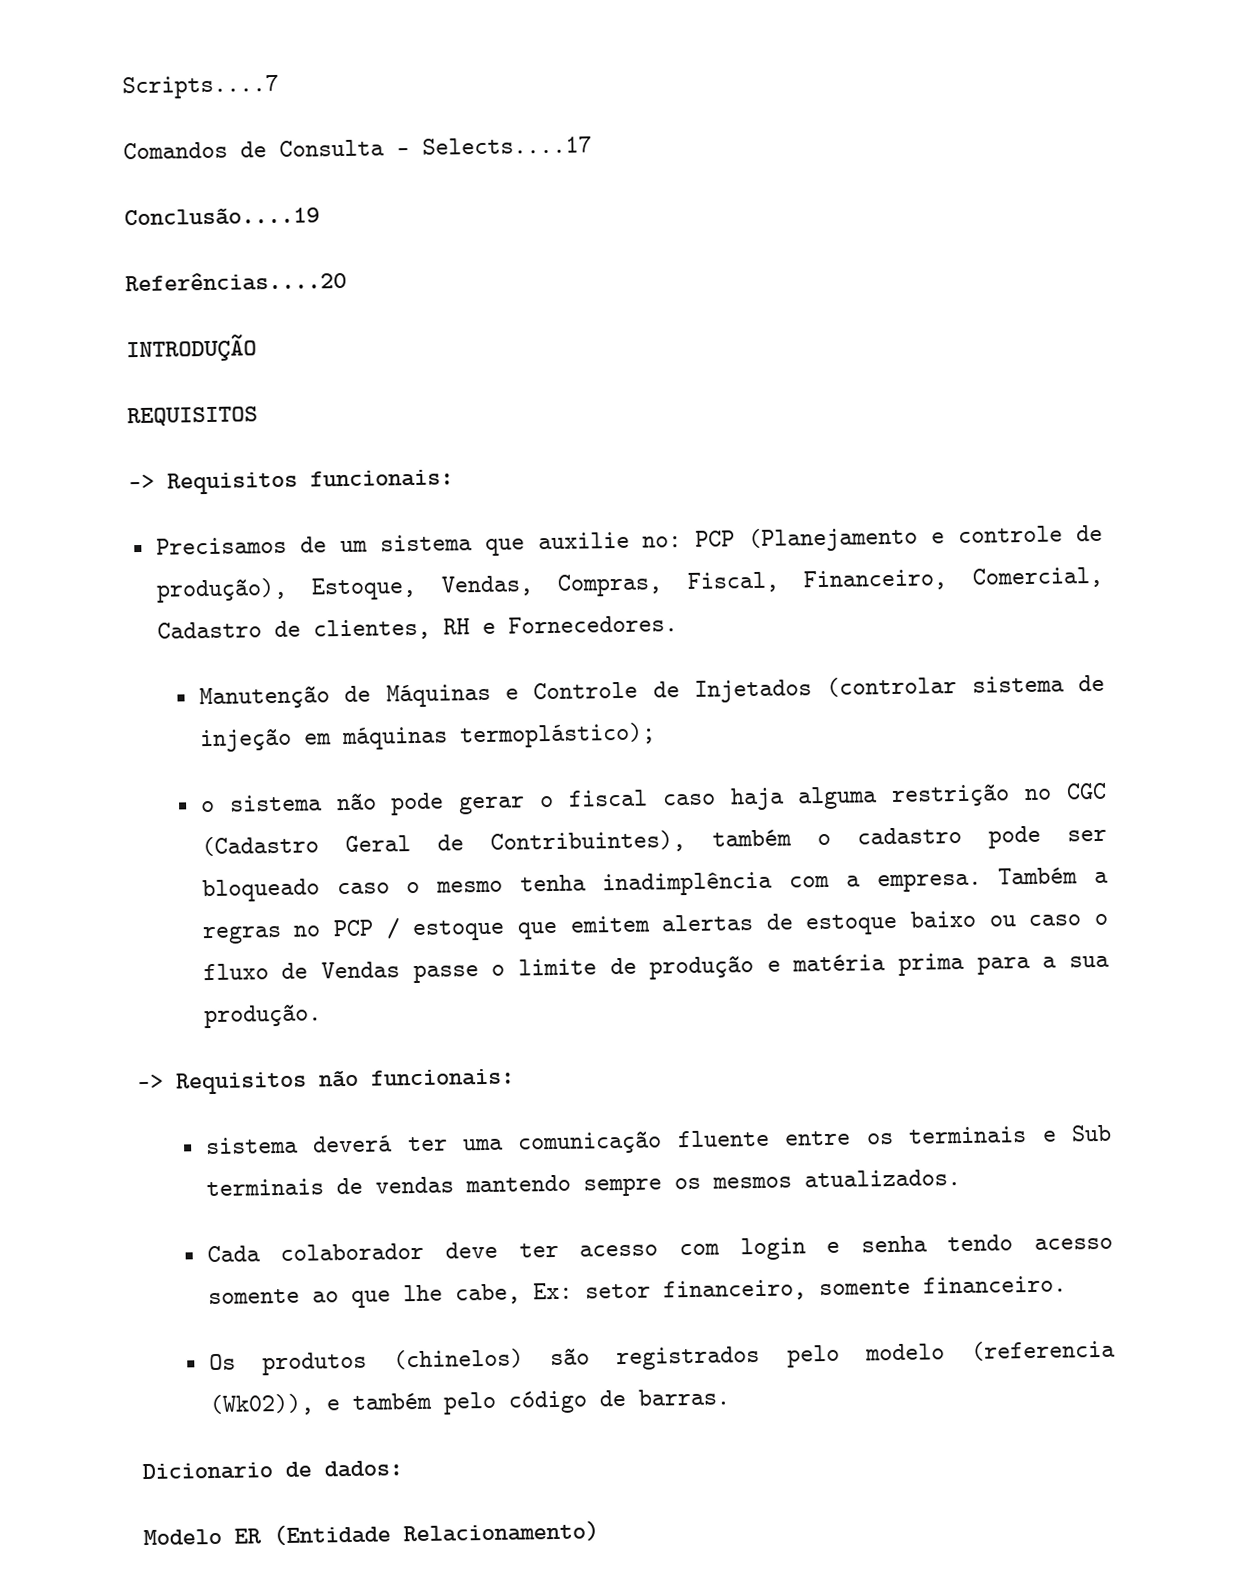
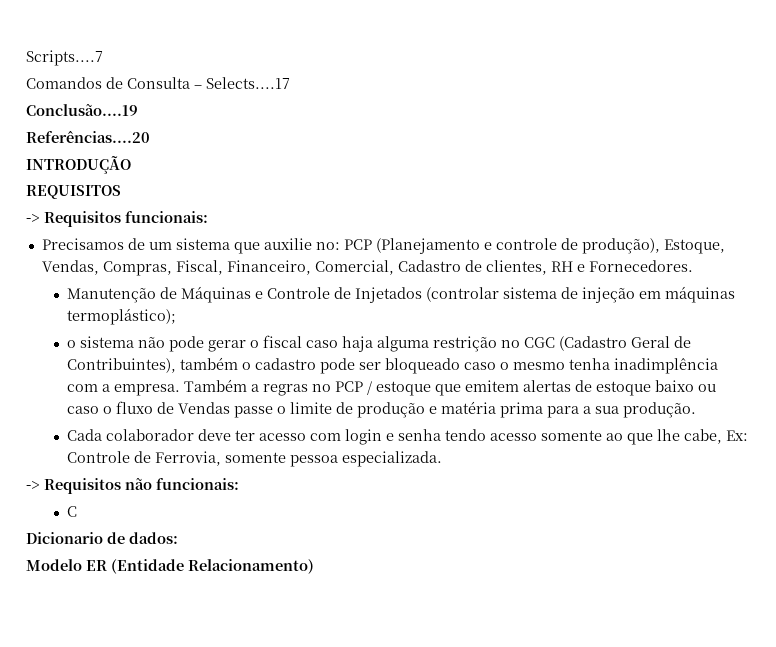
- -> Requisitos não funcionais:
- sistema deverá ter uma comunicação fluente entre os terminais e Sub terminais de vendas mantendo sempre os mesmos atualizados.
- Cada colaborador deve ter acesso com login e senha tendo acesso somente ao que lhe cabe, Ex: setor financeiro, somente financeiro.
- Os produtos (chinelos) são registrados pelo modelo (referencia (Wk02)), e também pelo código de barras.
+ Cada colaborador deve ter acesso com login e senha tendo acesso somente ao que lhe cabe, Ex: Controle de Ferrovia, somente pessoa especializada.
+ -> Requisitos não funcionais:
+ C

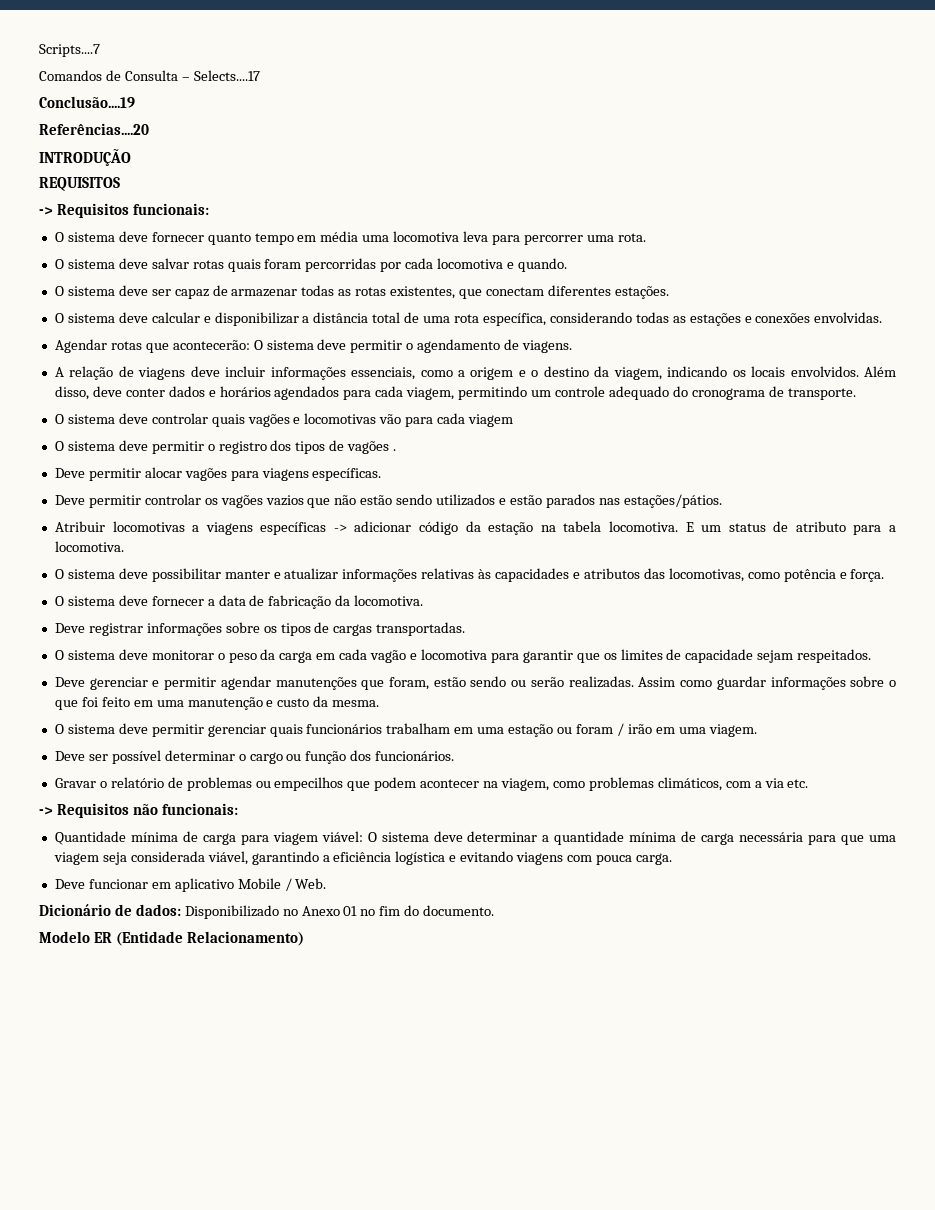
- Precisamos de um sistema que auxilie no: PCP (Planejamento e controle de produção), Estoque, Vendas, Compras, Fiscal, Financeiro, Comercial, Cadastro de clientes, RH e Fornecedores.
- Manutenção de Máquinas e Controle de Injetados (controlar sistema de injeção em máquinas termoplástico);
- o sistema não pode gerar o fiscal caso haja alguma restrição no CGC (Cadastro Geral de Contribuintes), também o cadastro pode ser bloqueado caso o mesmo tenha inadimplência com a empresa. Também a regras no PCP / estoque que emitem alertas de estoque baixo ou caso o fluxo de Vendas passe o limite de produção e matéria prima para a sua produção.
- Cada colaborador deve ter acesso com login e senha tendo acesso somente ao que lhe cabe, Ex: Controle de Ferrovia, somente pessoa especializada.
+ O sistema deve fornecer quanto tempo em média uma locomotiva leva para percorrer uma rota.
+ O sistema deve salvar rotas quais foram percorridas por cada locomotiva e quando.
+ O sistema deve ser capaz de armazenar todas as rotas existentes, que conectam diferentes estações.
+ O sistema deve calcular e disponibilizar a distância total de uma rota específica, considerando todas as estações e conexões envolvidas.
+ Agendar rotas que acontecerão: O sistema deve permitir o agendamento de viagens.
+ A relação de viagens deve incluir informações essenciais, como a origem e o destino da viagem, indicando os locais envolvidos. Além disso, deve conter dados e horários agendados para cada viagem, permitindo um controle adequado do cronograma de transporte.
+ O sistema deve controlar quais vagões e locomotivas vão para cada viagem
+ O sistema deve permitir o registro dos tipos de vagões .
+ Deve permitir alocar vagões para viagens específicas.
+ Deve permitir controlar os vagões vazios que não estão sendo utilizados e estão parados nas estações/pátios.
+ Atribuir locomotivas a viagens específicas -> adicionar código da estação na tabela locomotiva. E um status de atributo para a locomotiva.
+ O sistema deve possibilitar manter e atualizar informações relativas às capacidades e atributos das locomotivas, como potência e força.
+ O sistema deve fornecer a data de fabricação da locomotiva.
+ Deve registrar informações sobre os tipos de cargas transportadas.
+ O sistema deve monitorar o peso da carga em cada vagão e locomotiva para garantir que os limites de capacidade sejam respeitados.
+ Deve gerenciar e permitir agendar manutenções que foram, estão sendo ou serão realizadas. Assim como guardar informações sobre o que foi feito em uma manutenção e custo da mesma.
+ O sistema deve permitir gerenciar quais funcionários trabalham em uma estação ou foram / irão em uma viagem.
+ Deve ser possível determinar o cargo ou função dos funcionários.
+ Gravar o relatório de problemas ou empecilhos que podem acontecer na viagem, como problemas climáticos, com a via etc.
  -> Requisitos não funcionais:
- C
- Dicionario de dados:
+ Quantidade mínima de carga para viagem viável: O sistema deve determinar a quantidade mínima de carga necessária para que uma viagem seja considerada viável, garantindo a eficiência logística e evitando viagens com pouca carga.
+ Deve funcionar em aplicativo Mobile / Web.
+ Dicionário de dados: Disponibilizado no Anexo 01 no fim do documento.

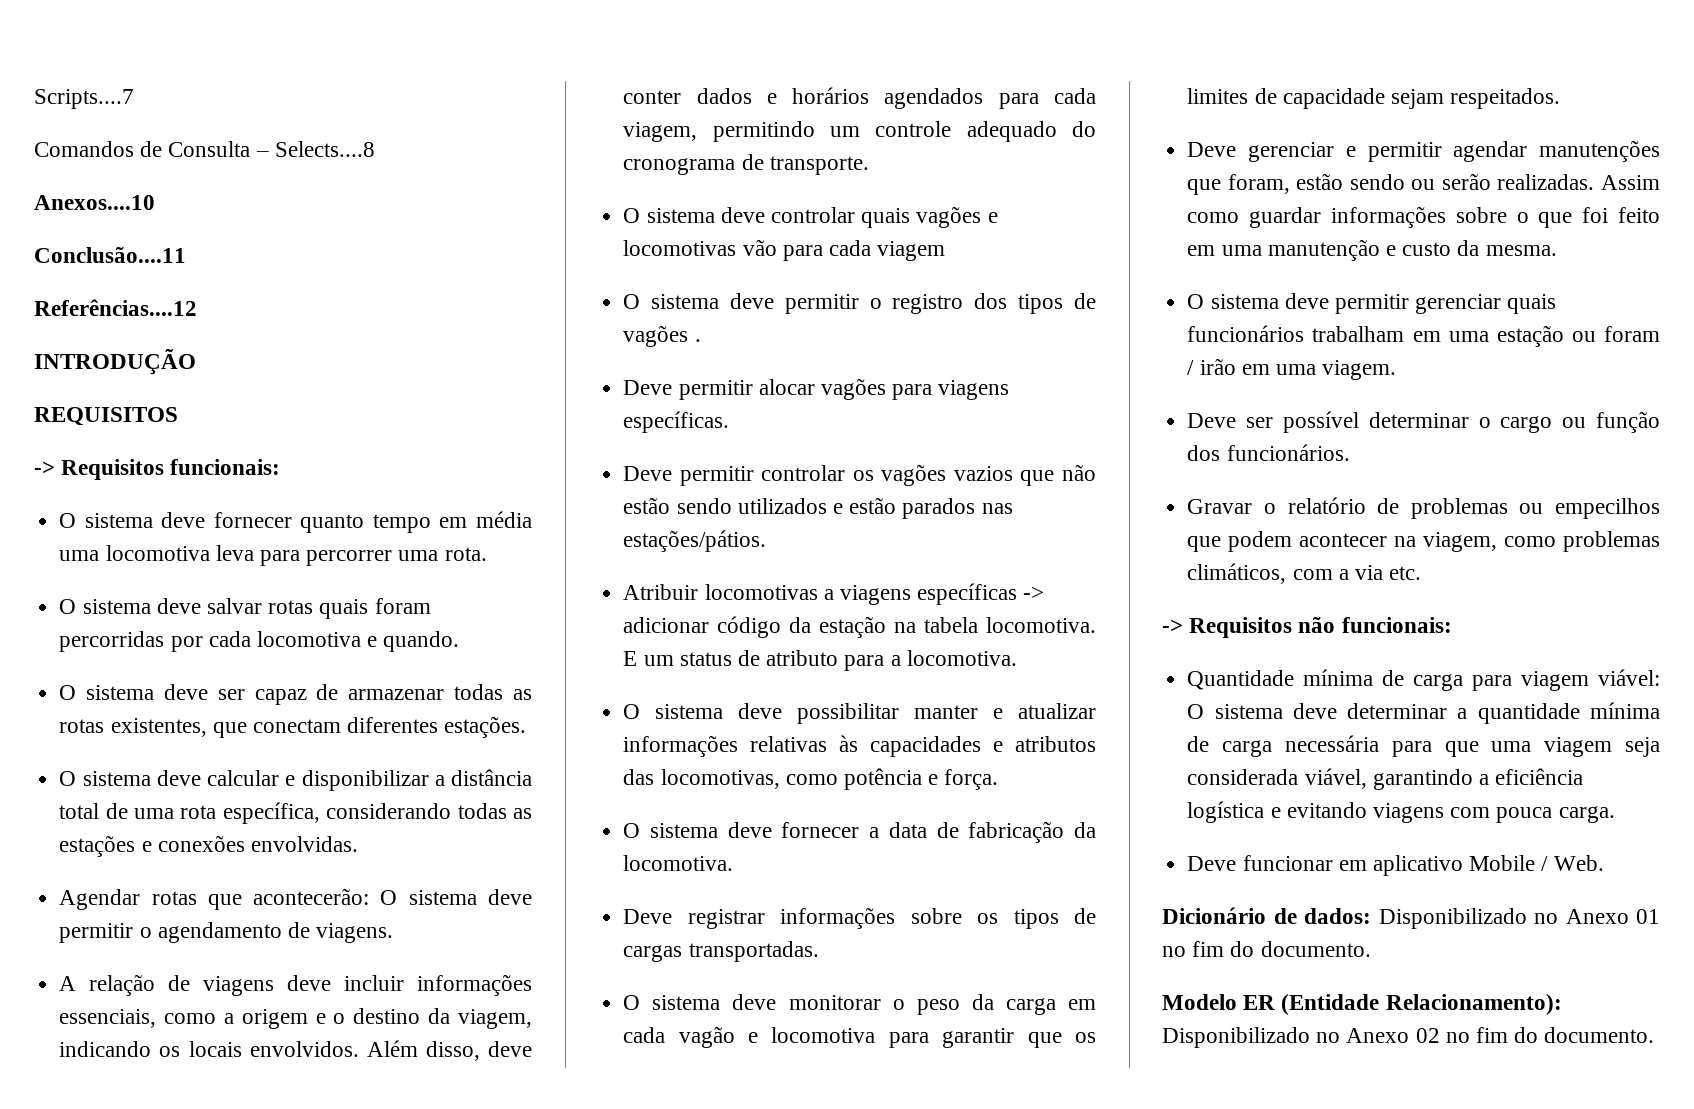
- Comandos de Consulta – Selects....17
- Conclusão....19
- Referências....20
+ Comandos de Consulta – Selects....8
+ Anexos....10
+ Conclusão....11
+ Referências....12
- Modelo ER (Entidade Relacionamento)
+ Modelo ER (Entidade Relacionamento): Disponibilizado no Anexo 02 no fim do documento.

